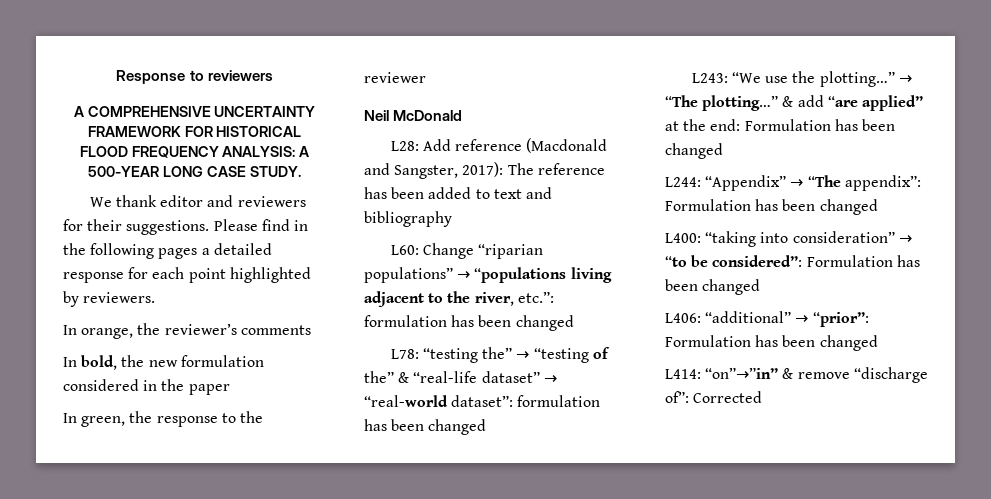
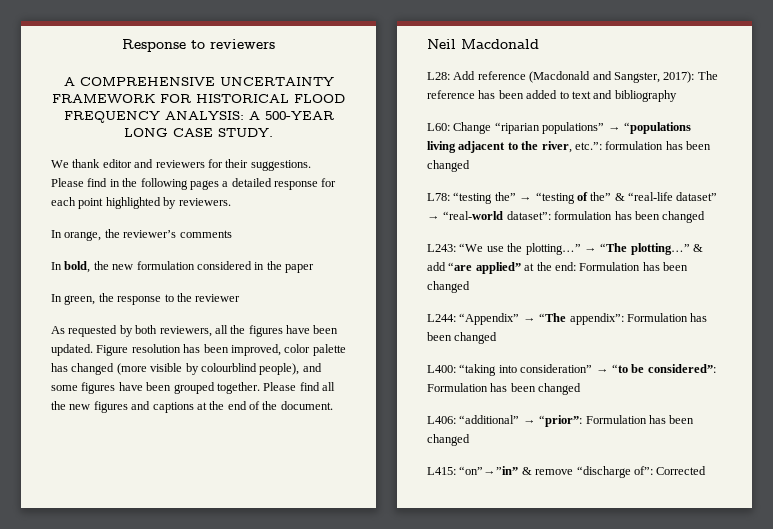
+ As requested by both reviewers, all the figures have been updated. Figure resolution has been improved, color palette has changed (more visible by colourblind people), and some figures have been grouped together. Please find all the new figures and captions at the end of the document.
- Neil McDonald
+ Neil Macdonald
- L414: “on”→”in” & remove “discharge of”: Corrected
+ L415: “on”→”in” & remove “discharge of”: Corrected

